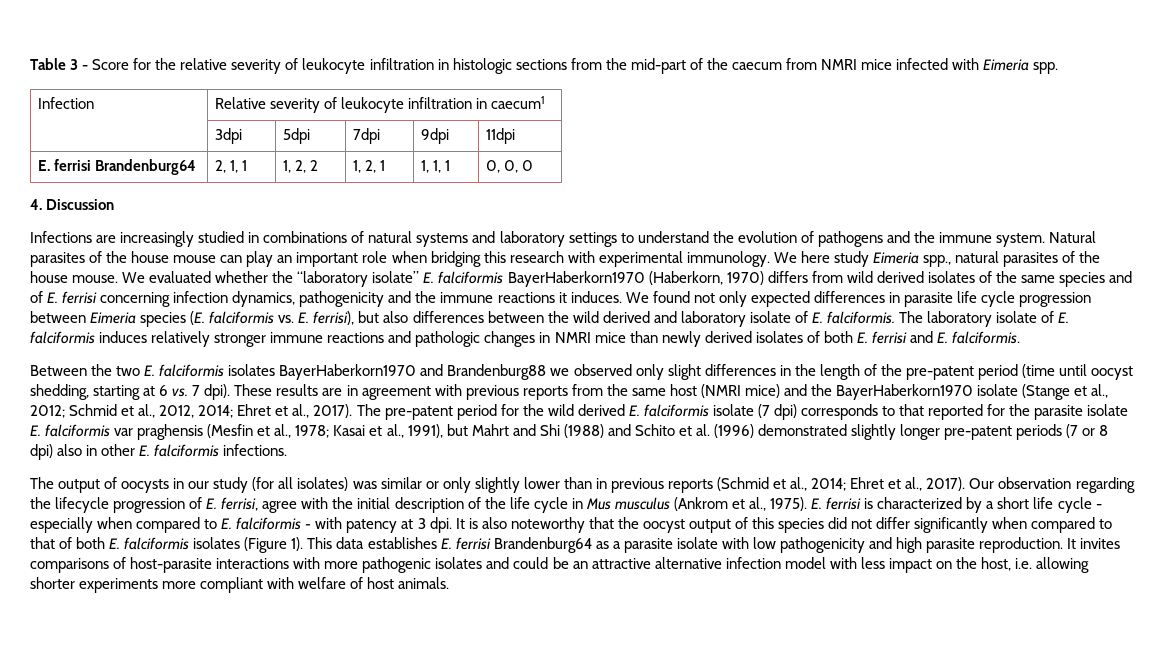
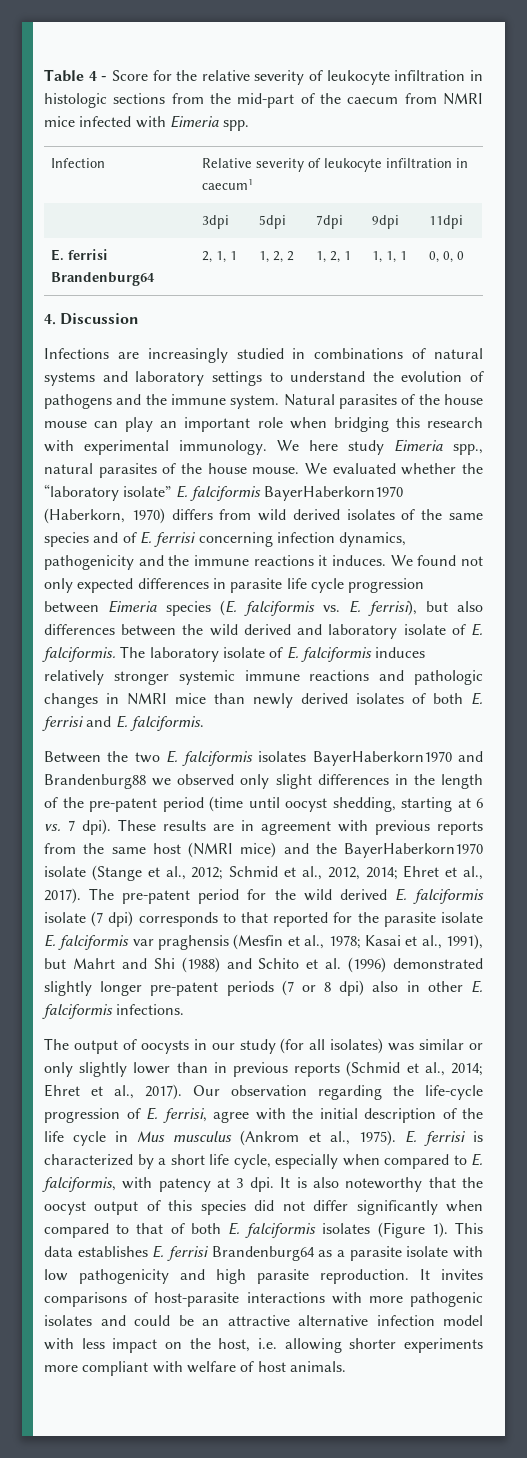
- Table 3 - Score for the relative severity of leukocyte infiltration in histologic sections from the mid-part of the caecum from NMRI mice infected with Eimeria spp.
+ Table 4 - Score for the relative severity of leukocyte infiltration in histologic sections from the mid-part of the caecum from NMRI mice infected with Eimeria spp.
- The laboratory isolate of E. falciformis induces relatively stronger immune reactions and pathologic changes in NMRI mice than newly derived isolates of both E. ferrisi and E. falciformis.
+ The laboratory isolate of E. falciformis induces relatively stronger systemic immune reactions and pathologic changes in NMRI mice than newly derived isolates of both E. ferrisi and E. falciformis.
- Our observation regarding the lifecycle progression of E. ferrisi, agree with the initial description of the life cycle in Mus musculus (Ankrom et al., 1975).
+ Our observation regarding the life-cycle progression of E. ferrisi, agree with the initial description of the life cycle in Mus musculus (Ankrom et al., 1975).
- E. ferrisi is characterized by a short life cycle - especially when compared to E. falciformis - with patency at 3 dpi.
+ E. ferrisi is characterized by a short life cycle, especially when compared to E. falciformis, with patency at 3 dpi.

